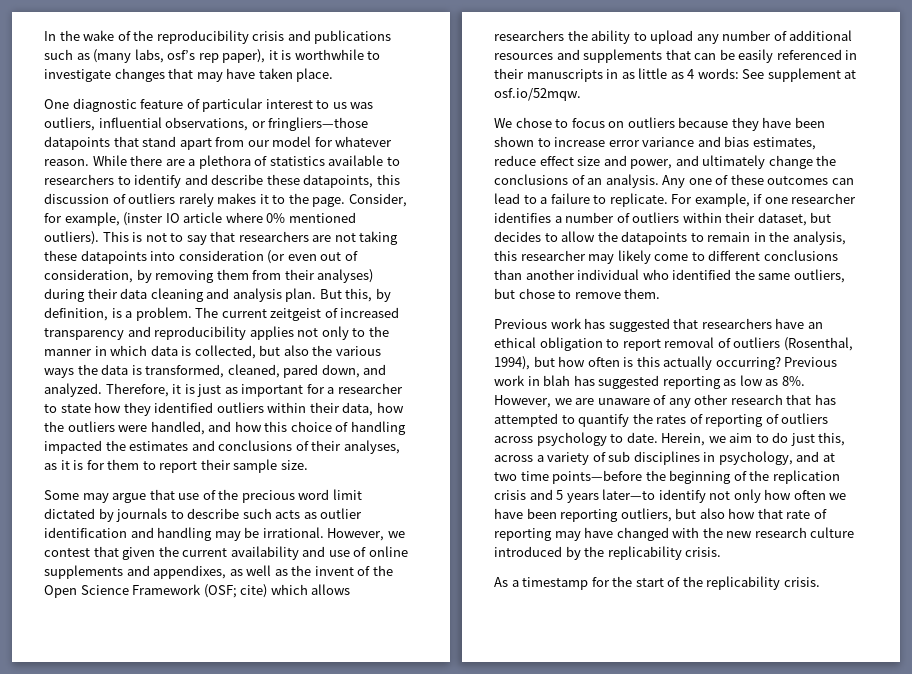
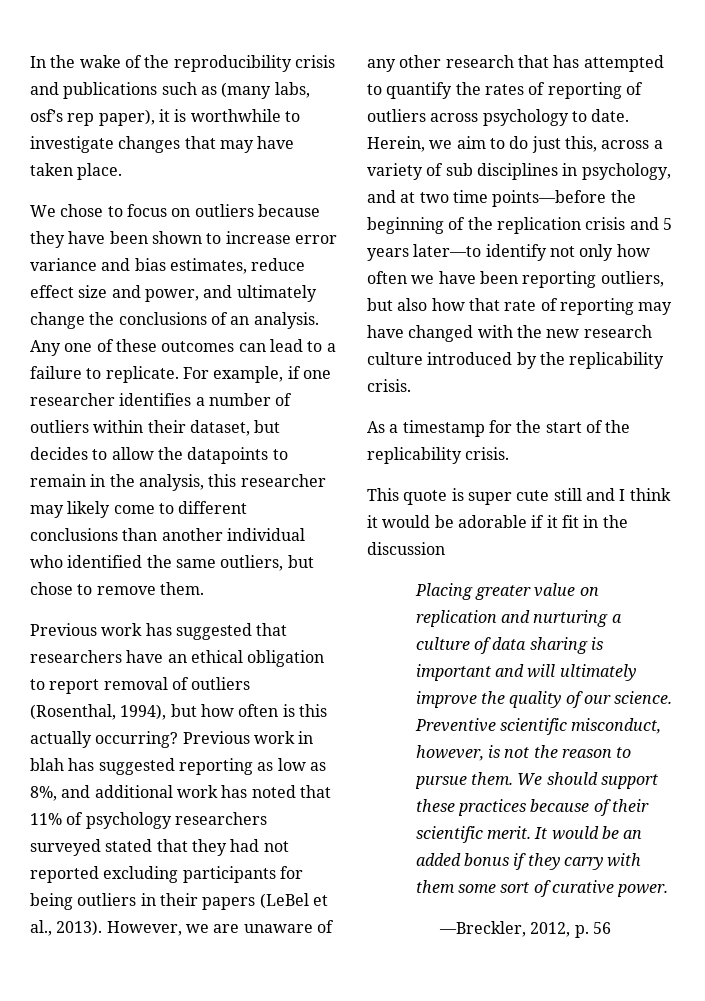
- One diagnostic feature of particular interest to us was outliers, influential observations, or fringliers—those datapoints that stand apart from our model for whatever reason. While there are a plethora of statistics available to researchers to identify and describe these datapoints, this discussion of outliers rarely makes it to the page. Consider, for example, (inster IO article where 0% mentioned outliers). This is not to say that researchers are not taking these datapoints into consideration (or even out of consideration, by removing them from their analyses) during their data cleaning and analysis plan. But this, by definition, is a problem. The current zeitgeist of increased transparency and reproducibility applies not only to the manner in which data is collected, but also the various ways the data is transformed, cleaned, pared down, and analyzed. Therefore, it is just as important for a researcher to state how they identified outliers within their data, how the outliers were handled, and how this choice of handling impacted the estimates and conclusions of their analyses, as it is for them to report their sample size.
- Some may argue that use of the precious word limit dictated by journals to describe such acts as outlier identification and handling may be irrational. However, we contest that given the current availability and use of online supplements and appendixes, as well as the invent of the Open Science Framework (OSF; cite) which allows researchers the ability to upload any number of additional resources and supplements that can be easily referenced in their manuscripts in as little as 4 words: See supplement at osf.io/52mqw.
- Previous work in blah has suggested reporting as low as 8%.
+ Previous work in blah has suggested reporting as low as 8%, and additional work has noted that 11% of psychology researchers surveyed stated that they had not reported excluding participants for being outliers in their papers (LeBel et al., 2013).
+ This quote is super cute still and I think it would be adorable if it fit in the discussion
+ Placing greater value on replication and nurturing a culture of data sharing is important and will ultimately improve the quality of our science. Preventive scientific misconduct, however, is not the reason to pursue them. We should support these practices because of their scientific merit. It would be an added bonus if they carry with them some sort of curative power.
+ —Breckler, 2012, p. 56

